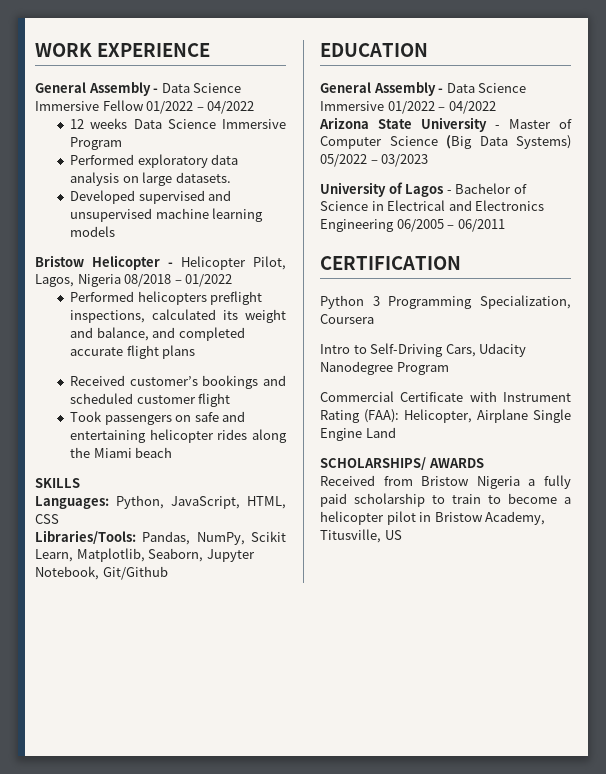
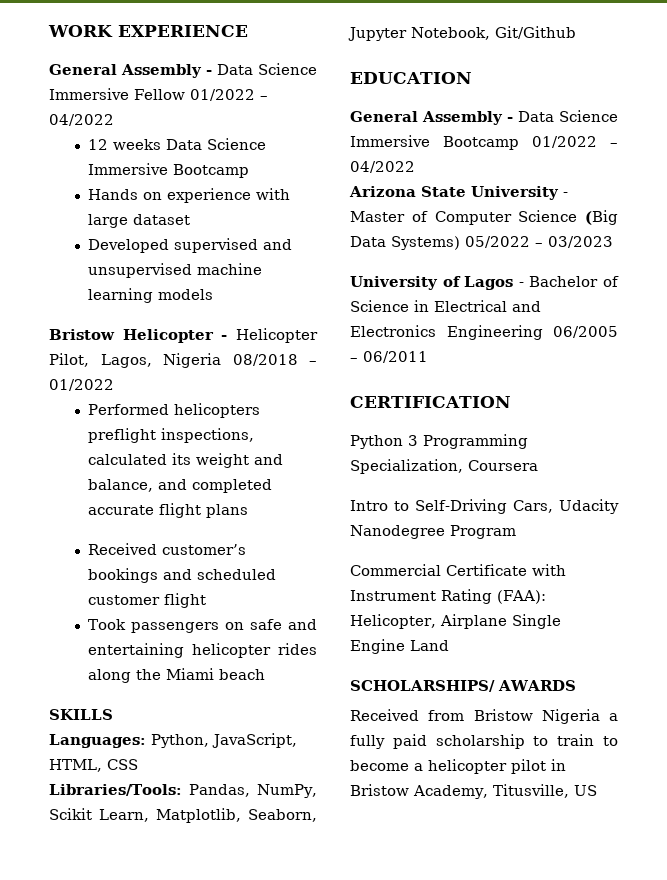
- 12 weeks Data Science Immersive Program
- Performed exploratory data analysis on large datasets.
+ 12 weeks Data Science Immersive Bootcamp
+ Hands on experience with large dataset
- General Assembly - Data Science Immersive 01/2022 – 04/2022
+ General Assembly - Data Science Immersive Bootcamp 01/2022 – 04/2022

